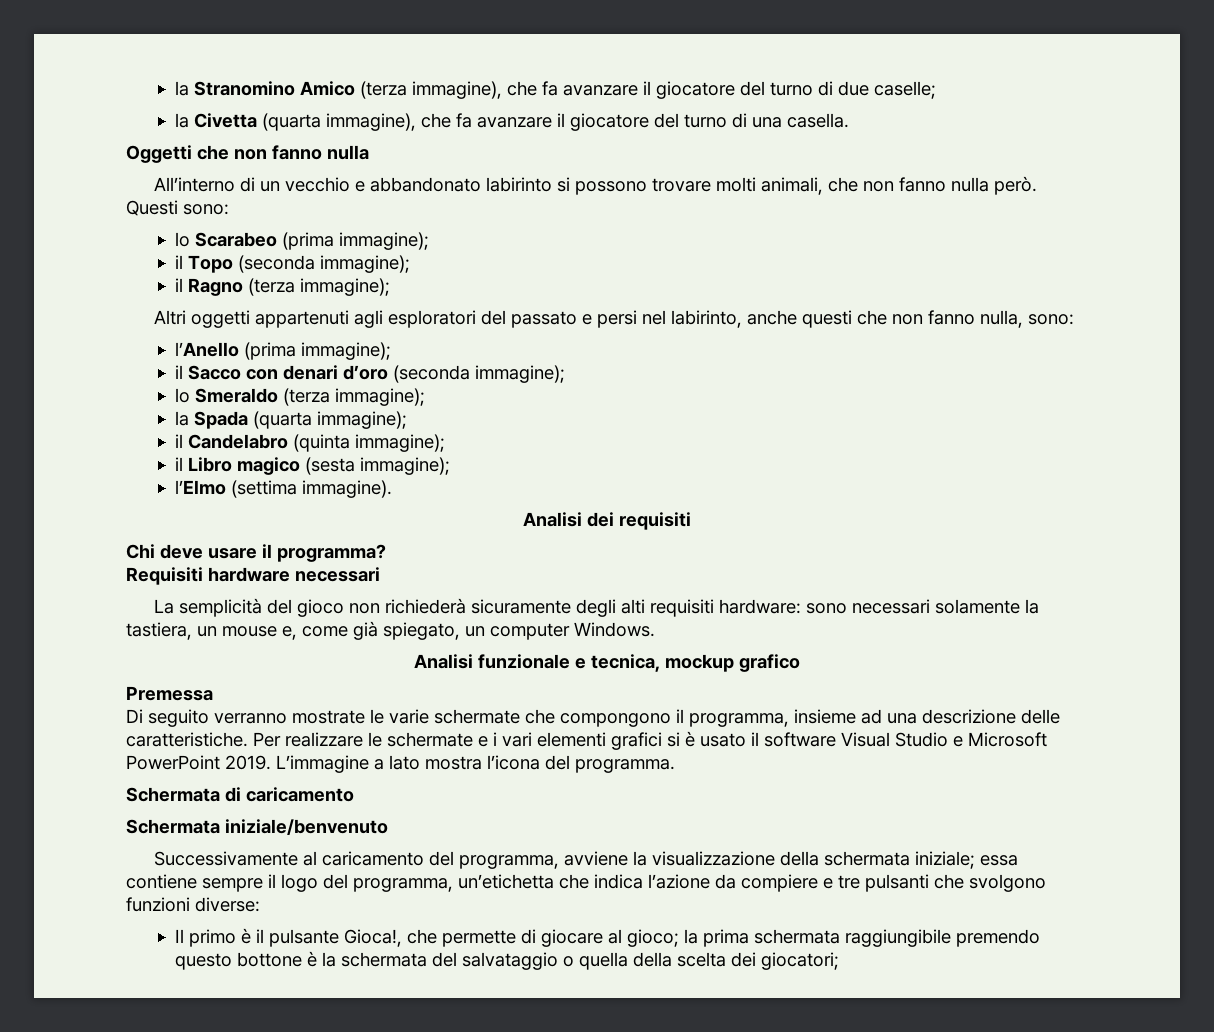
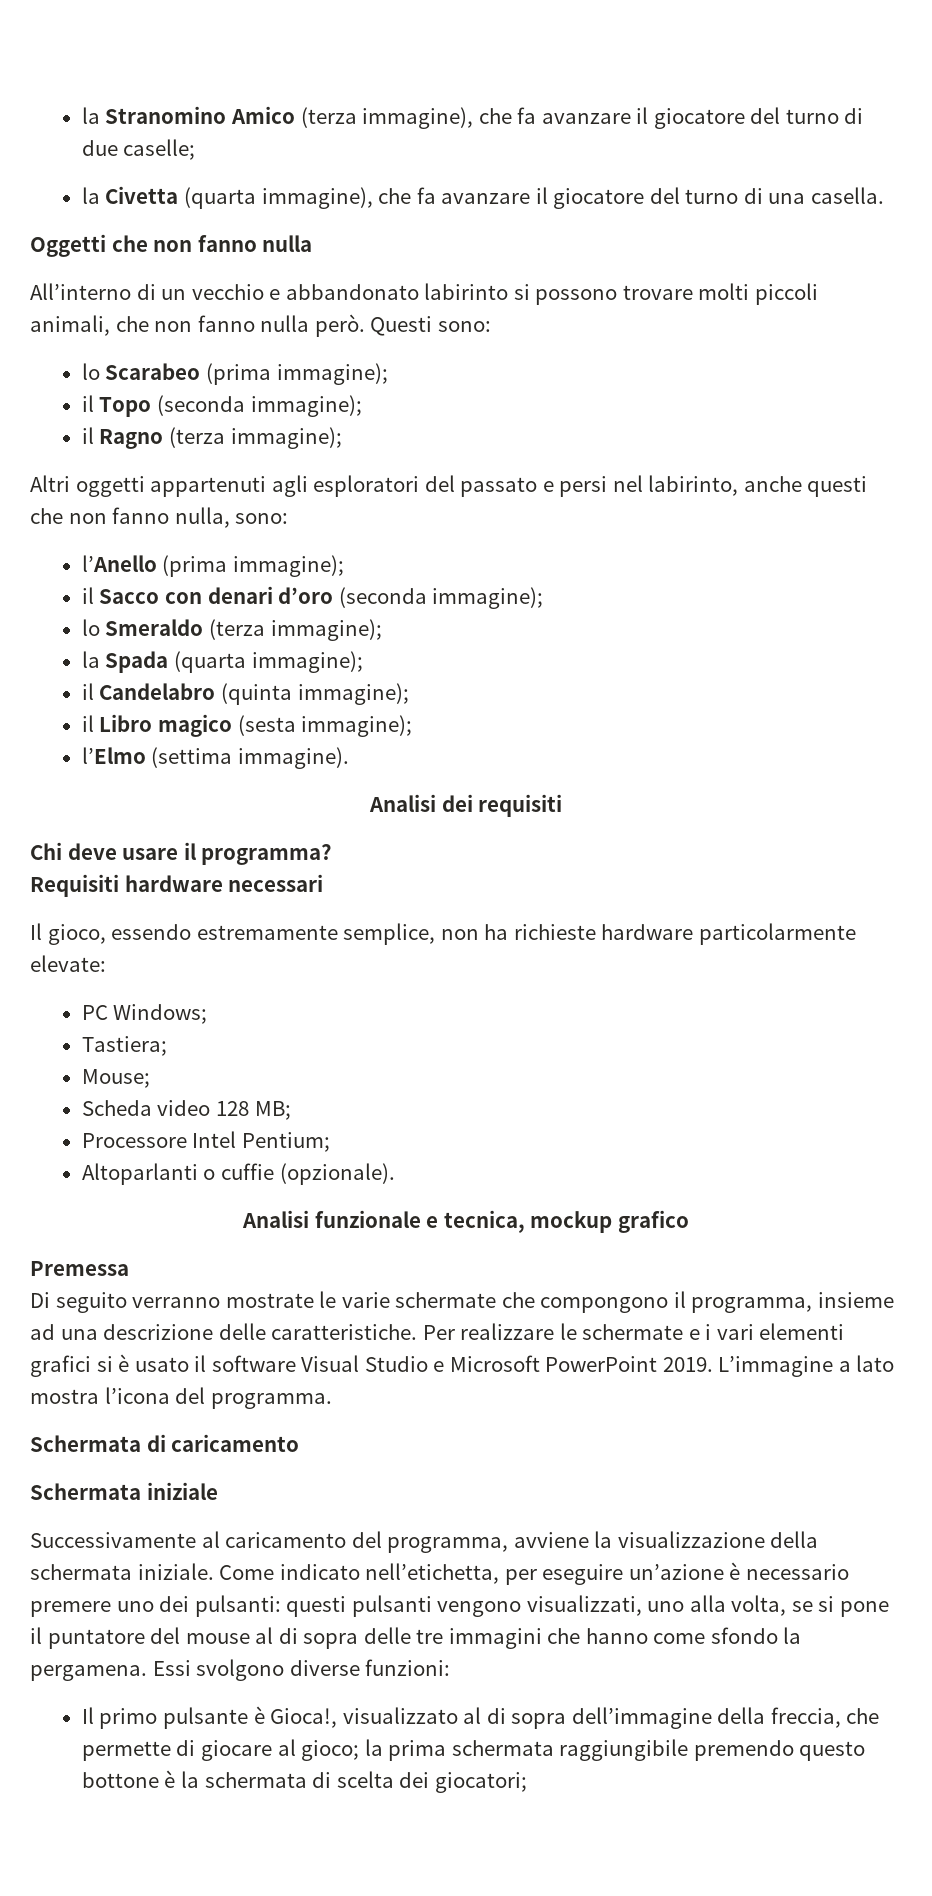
- All’interno di un vecchio e abbandonato labirinto si possono trovare molti animali, che non fanno nulla però.
+ All’interno di un vecchio e abbandonato labirinto si possono trovare molti piccoli animali, che non fanno nulla però.
- La semplicità del gioco non richiederà sicuramente degli alti requisiti hardware: sono necessari solamente la tastiera, un mouse e, come già spiegato, un computer Windows.
+ Il gioco, essendo estremamente semplice, non ha richieste hardware particolarmente elevate:
+ PC Windows;
+ Tastiera;
+ Mouse;
+ Scheda video 128 MB;
+ Processore Intel Pentium;
+ Altoparlanti o cuffie (opzionale).
- Schermata iniziale/benvenuto
+ Schermata iniziale
- Successivamente al caricamento del programma, avviene la visualizzazione della schermata iniziale; essa contiene sempre il logo del programma, un’etichetta che indica l’azione da compiere e tre pulsanti che svolgono funzioni diverse:
- Il primo è il pulsante Gioca!, che permette di giocare al gioco; la prima schermata raggiungibile premendo questo bottone è la schermata del salvataggio o quella della scelta dei giocatori;
+ Successivamente al caricamento del programma, avviene la visualizzazione della schermata iniziale. Come indicato nell’etichetta, per eseguire un’azione è necessario premere uno dei pulsanti: questi pulsanti vengono visualizzati, uno alla volta, se si pone il puntatore del mouse al di sopra delle tre immagini che hanno come sfondo la pergamena. Essi svolgono diverse funzioni:
+ Il primo pulsante è Gioca!, visualizzato al di sopra dell’immagine della freccia, che permette di giocare al gioco; la prima schermata raggiungibile premendo questo bottone è la schermata di scelta dei giocatori;

